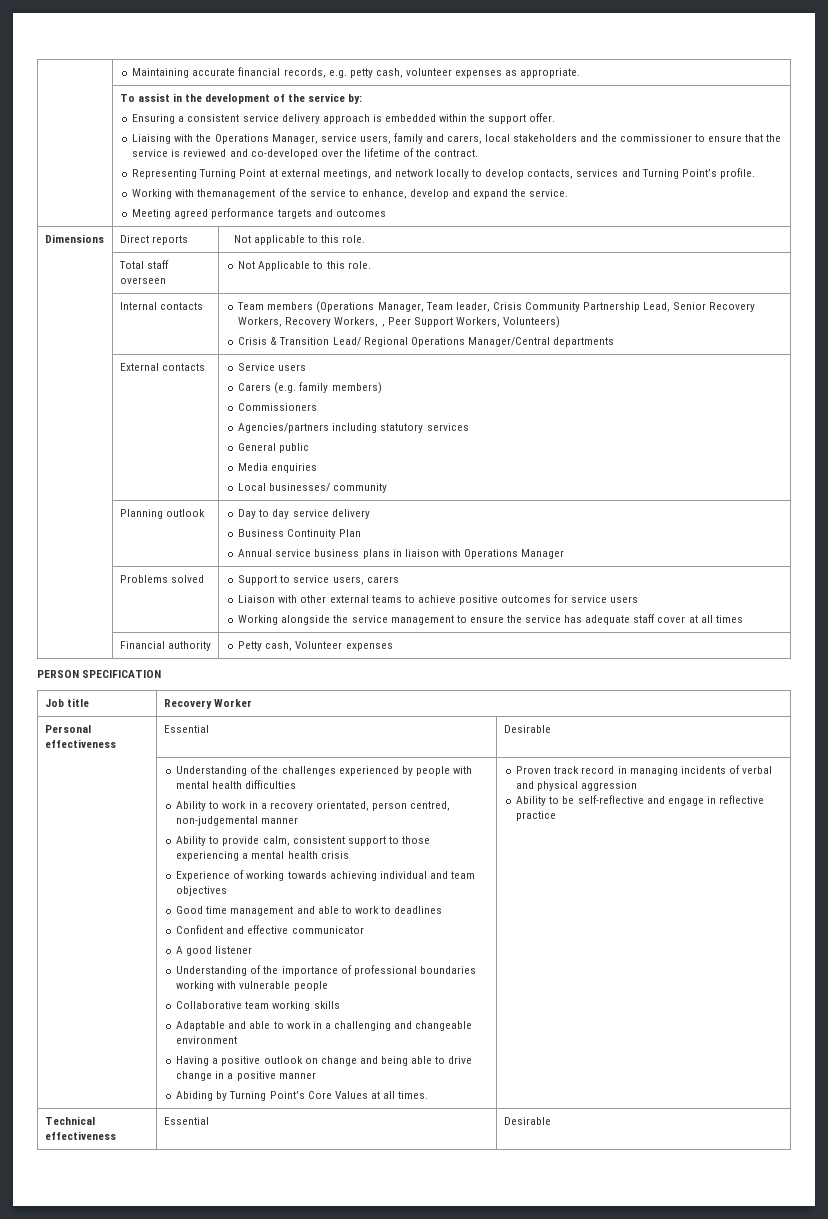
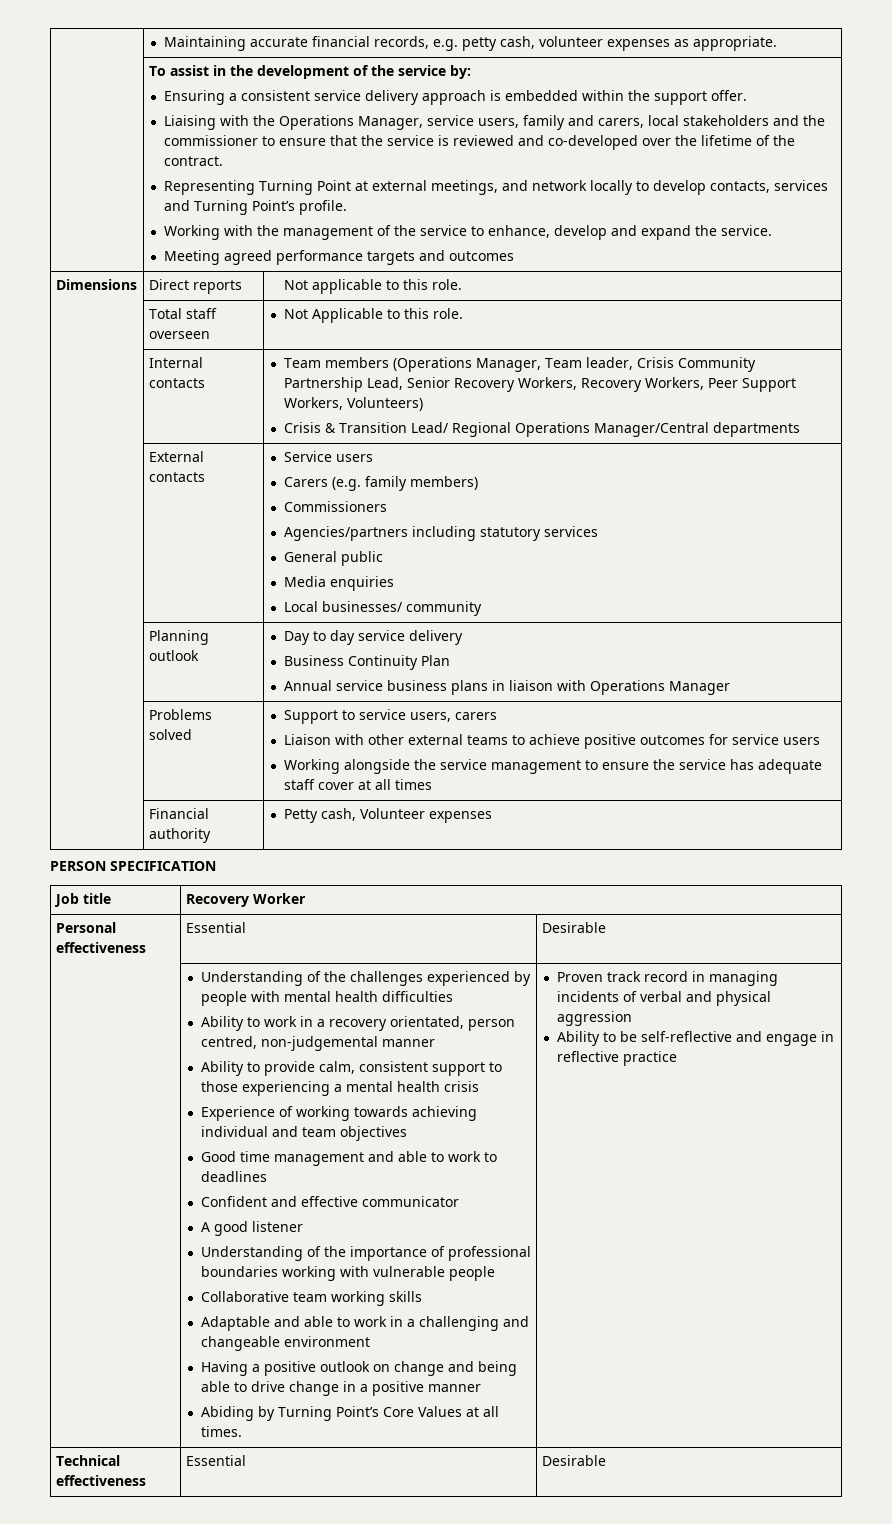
- Working with themanagement of the service to enhance, develop and expand the service.
+ Working with the management of the service to enhance, develop and expand the service.
- | Internal contacts | Team members (Operations Manager, Team leader, Crisis Community Partnership Lead, Senior Recovery Workers, Recovery Workers, , Peer Support Workers, Volunteers)
+ | Internal contacts | Team members (Operations Manager, Team leader, Crisis Community Partnership Lead, Senior Recovery Workers, Recovery Workers, Peer Support Workers, Volunteers)

